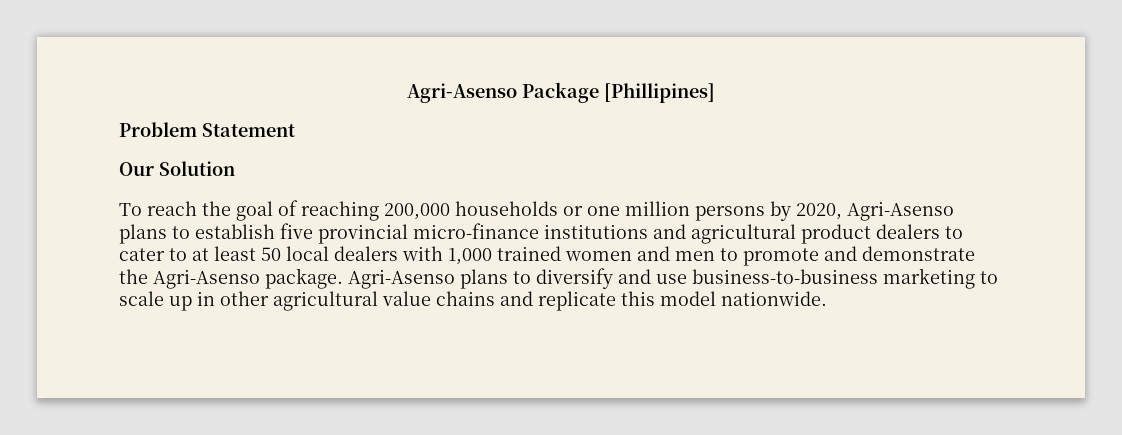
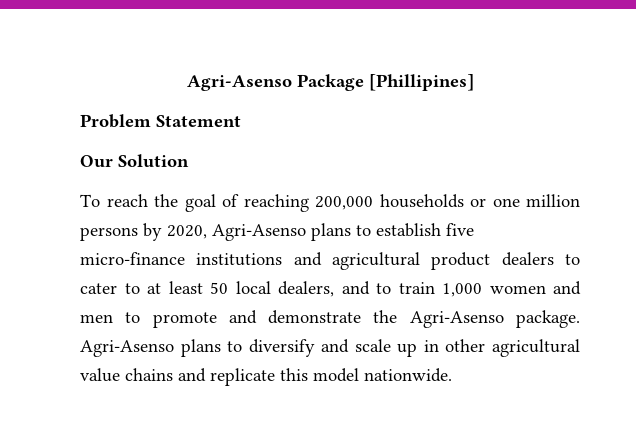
- To reach the goal of reaching 200,000 households or one million persons by 2020, Agri-Asenso plans to establish five provincial micro-finance institutions and agricultural product dealers to cater to at least 50 local dealers with 1,000 trained women and men to promote and demonstrate the Agri-Asenso package.
+ To reach the goal of reaching 200,000 households or one million persons by 2020, Agri-Asenso plans to establish five micro-finance institutions and agricultural product dealers to cater to at least 50 local dealers, and to train 1,000 women and men to promote and demonstrate the Agri-Asenso package.
- Agri-Asenso plans to diversify and use business-to-business marketing to scale up in other agricultural value chains and replicate this model nationwide.
+ Agri-Asenso plans to diversify and scale up in other agricultural value chains and replicate this model nationwide.

